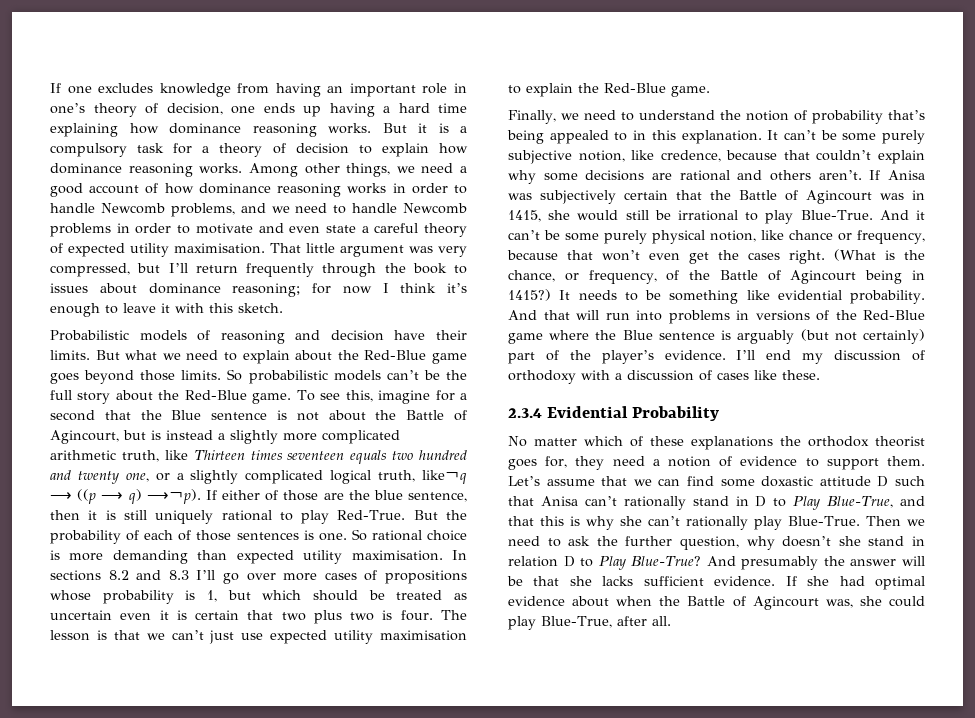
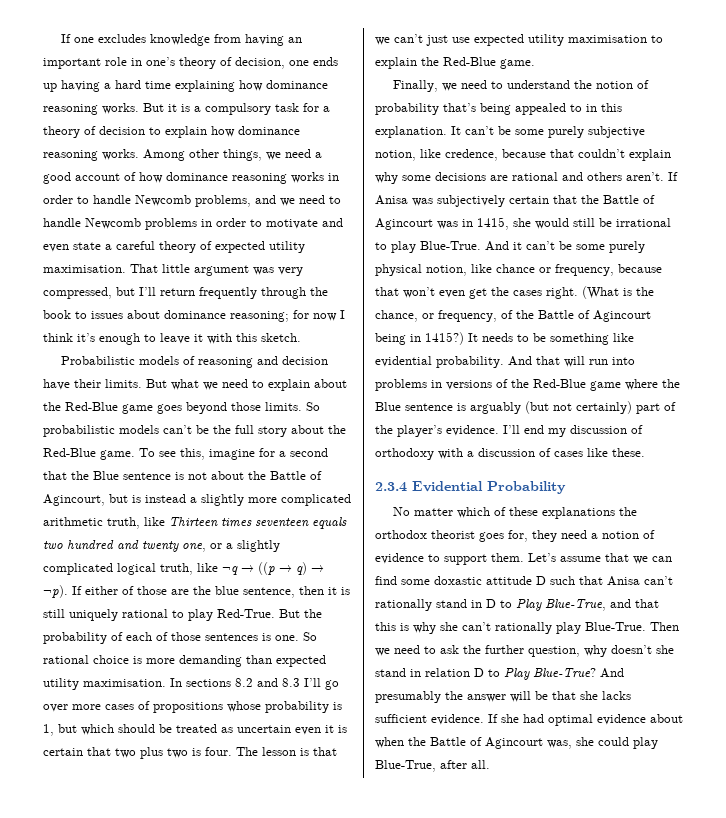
- To see this, imagine for a second that the Blue sentence is not about the Battle of Agincourt, but is instead a slightly more complicated arithmetic truth, like Thirteen times seventeen equals two hundred and twenty one, or a slightly complicated logical truth, like￢q ⟶ ((p ⟶ q) ⟶￢p).
+ To see this, imagine for a second that the Blue sentence is not about the Battle of Agincourt, but is instead a slightly more complicated arithmetic truth, like Thirteen times seventeen equals two hundred and twenty one, or a slightly complicated logical truth, like ¬q → ((p → q) → ¬p).

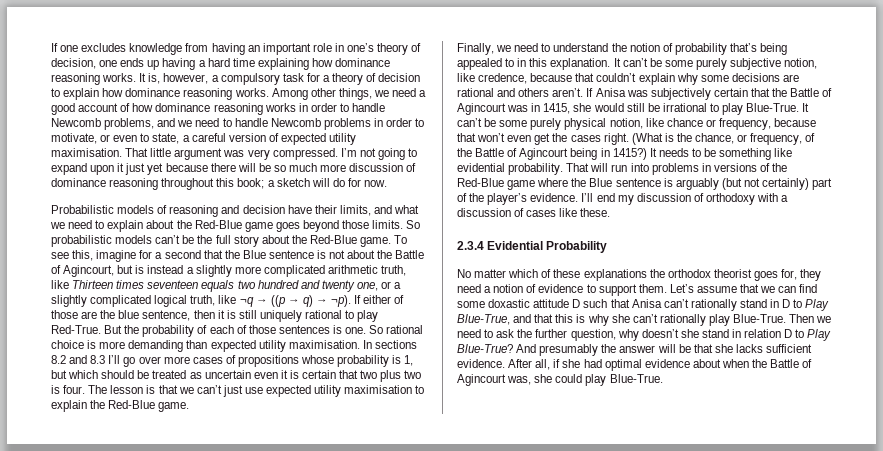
- But it is a compulsory task for a theory of decision to explain how dominance reasoning works.
+ It is, however, a compulsory task for a theory of decision to explain how dominance reasoning works.
- Among other things, we need a good account of how dominance reasoning works in order to handle Newcomb problems, and we need to handle Newcomb problems in order to motivate and even state a careful theory of expected utility maximisation.
+ Among other things, we need a good account of how dominance reasoning works in order to handle Newcomb problems, and we need to handle Newcomb problems in order to motivate, or even to state, a careful version of expected utility maximisation.
- That little argument was very compressed, but I’ll return frequently through the book to issues about dominance reasoning; for now I think it’s enough to leave it with this sketch.
+ That little argument was very compressed. I’m not going to expand upon it just yet because there will be so much more discussion of dominance reasoning throughout this book; a sketch will do for now.
- Probabilistic models of reasoning and decision have their limits. But what we need to explain about the Red-Blue game goes beyond those limits.
+ Probabilistic models of reasoning and decision have their limits, and what we need to explain about the Red-Blue game goes beyond those limits.
- And it can’t be some purely physical notion, like chance or frequency, because that won’t even get the cases right.
+ It can’t be some purely physical notion, like chance or frequency, because that won’t even get the cases right.
- And that will run into problems in versions of the Red-Blue game where the Blue sentence is arguably (but not certainly) part of the player’s evidence.
+ That will run into problems in versions of the Red-Blue game where the Blue sentence is arguably (but not certainly) part of the player’s evidence.
- If she had optimal evidence about when the Battle of Agincourt was, she could play Blue-True, after all.
+ After all, if she had optimal evidence about when the Battle of Agincourt was, she could play Blue-True.

